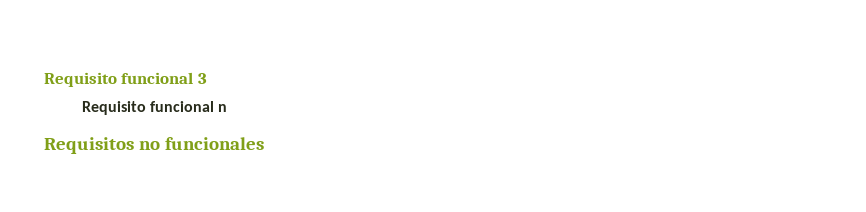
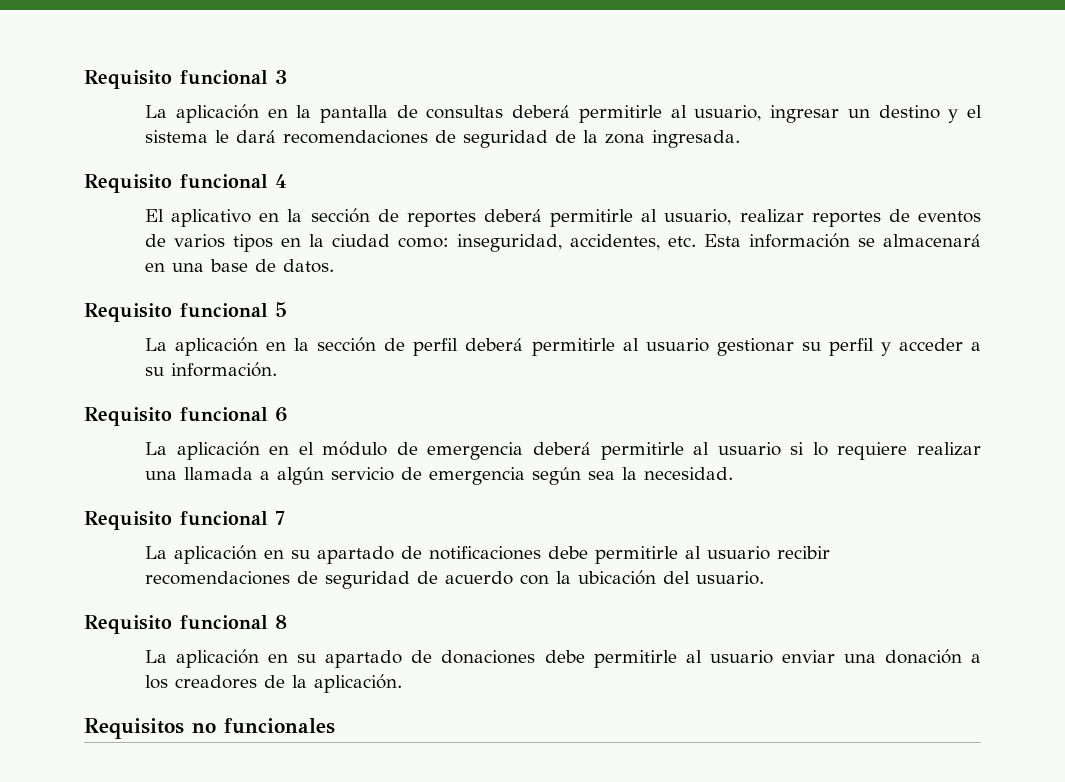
- Requisito funcional n
+ La aplicación en la pantalla de consultas deberá permitirle al usuario, ingresar un destino y el sistema le dará recomendaciones de seguridad de la zona ingresada.
+ Requisito funcional 4
+ El aplicativo en la sección de reportes deberá permitirle al usuario, realizar reportes de eventos de varios tipos en la ciudad como: inseguridad, accidentes, etc. Esta información se almacenará en una base de datos.
+ Requisito funcional 5
+ La aplicación en la sección de perfil deberá permitirle al usuario gestionar su perfil y acceder a su información.
+ Requisito funcional 6
+ La aplicación en el módulo de emergencia deberá permitirle al usuario si lo requiere realizar una llamada a algún servicio de emergencia según sea la necesidad.
+ Requisito funcional 7
+ La aplicación en su apartado de notificaciones debe permitirle al usuario recibir recomendaciones de seguridad de acuerdo con la ubicación del usuario.
+ Requisito funcional 8
+ La aplicación en su apartado de donaciones debe permitirle al usuario enviar una donación a los creadores de la aplicación.

